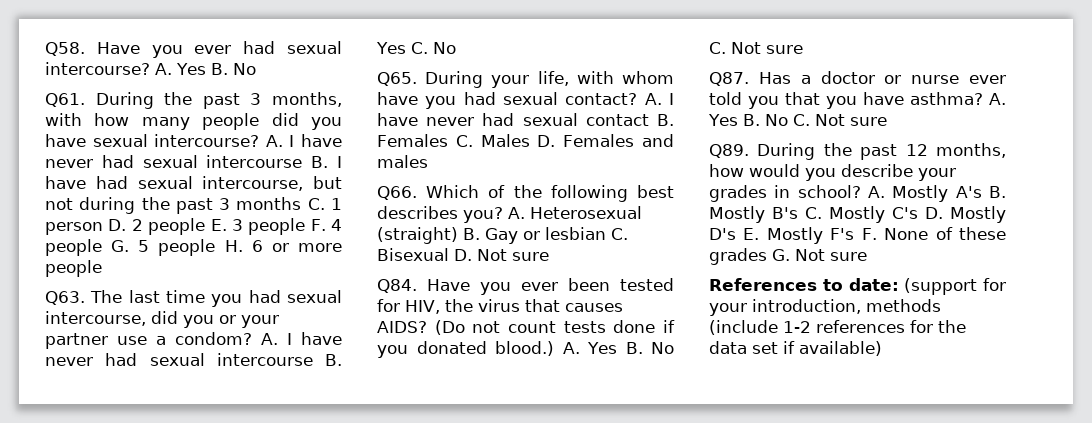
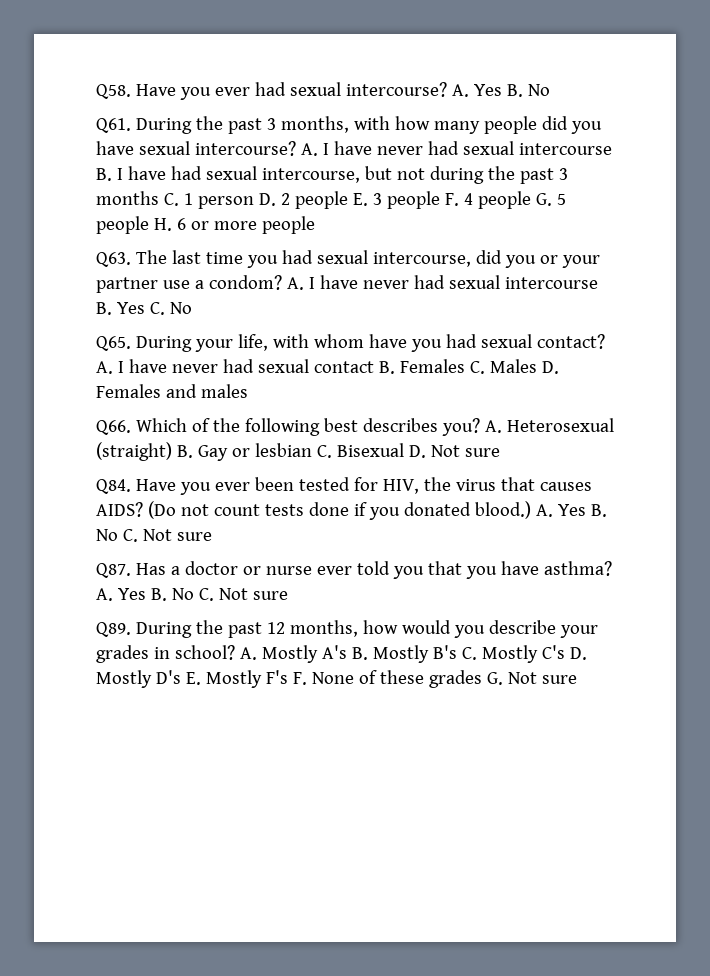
- References to date: (support for your introduction, methods (include 1‐2 references for the data set if available)

